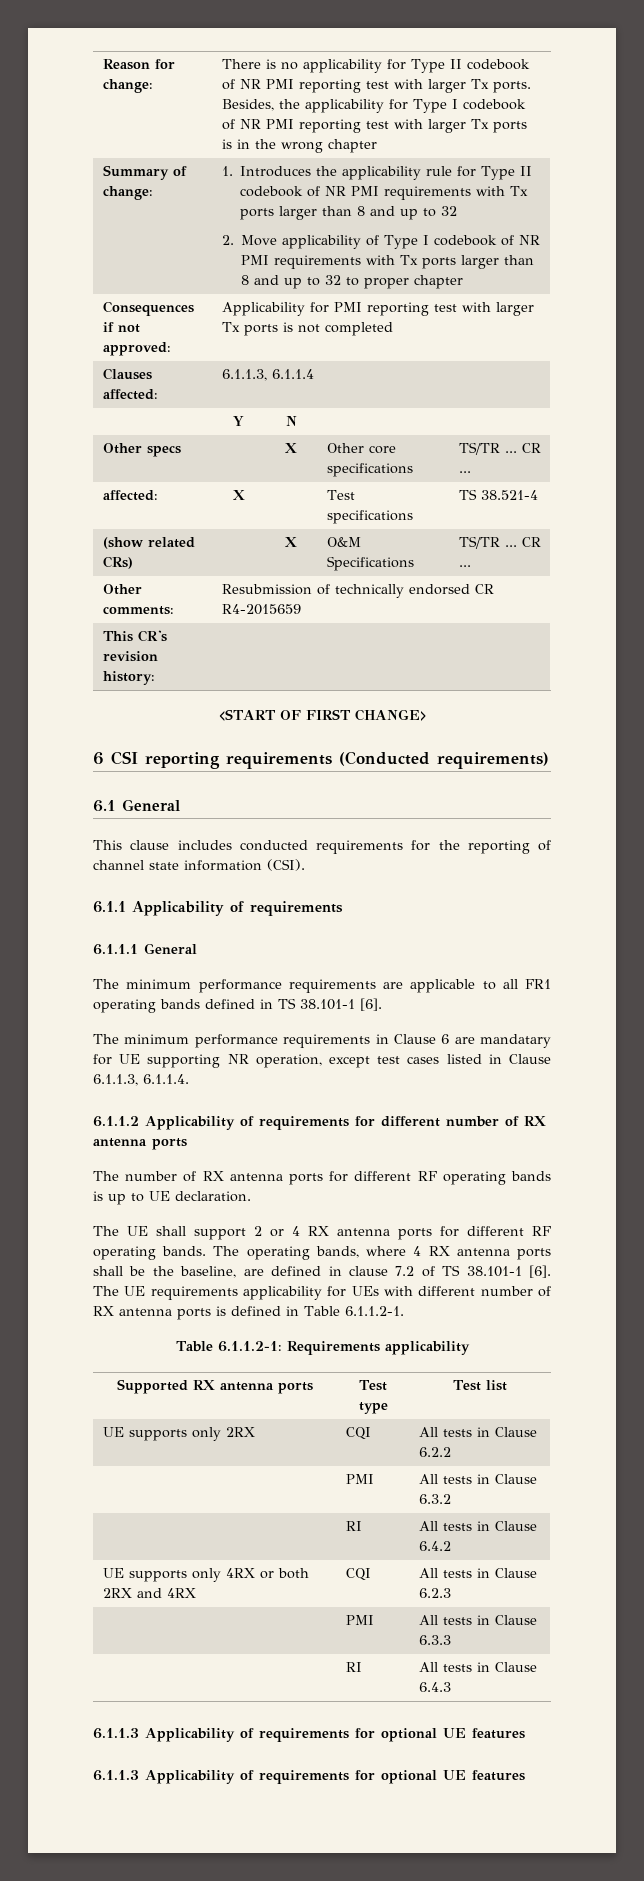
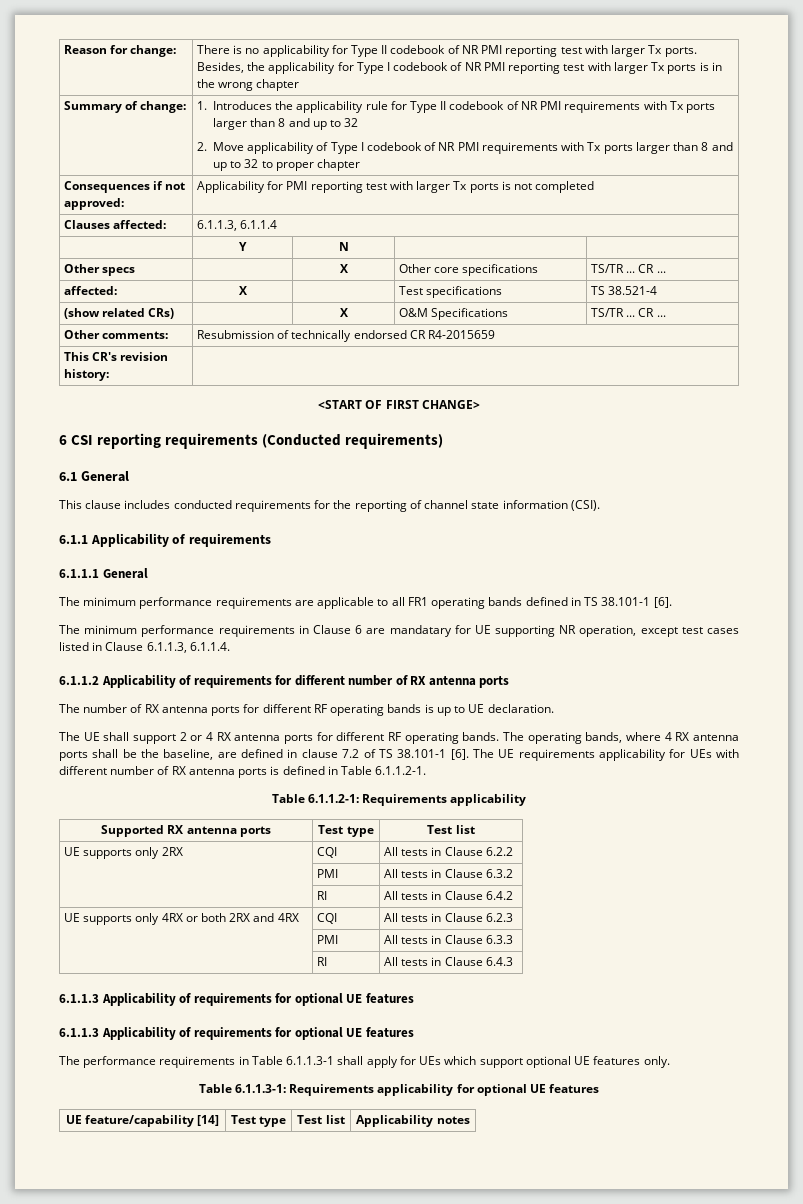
+ The performance requirements in Table 6.1.1.3-1 shall apply for UEs which support optional UE features only.
+ Table 6.1.1.3-1: Requirements applicability for optional UE features
+ UE feature/capability [14] | Test type | Test list | Applicability notes

